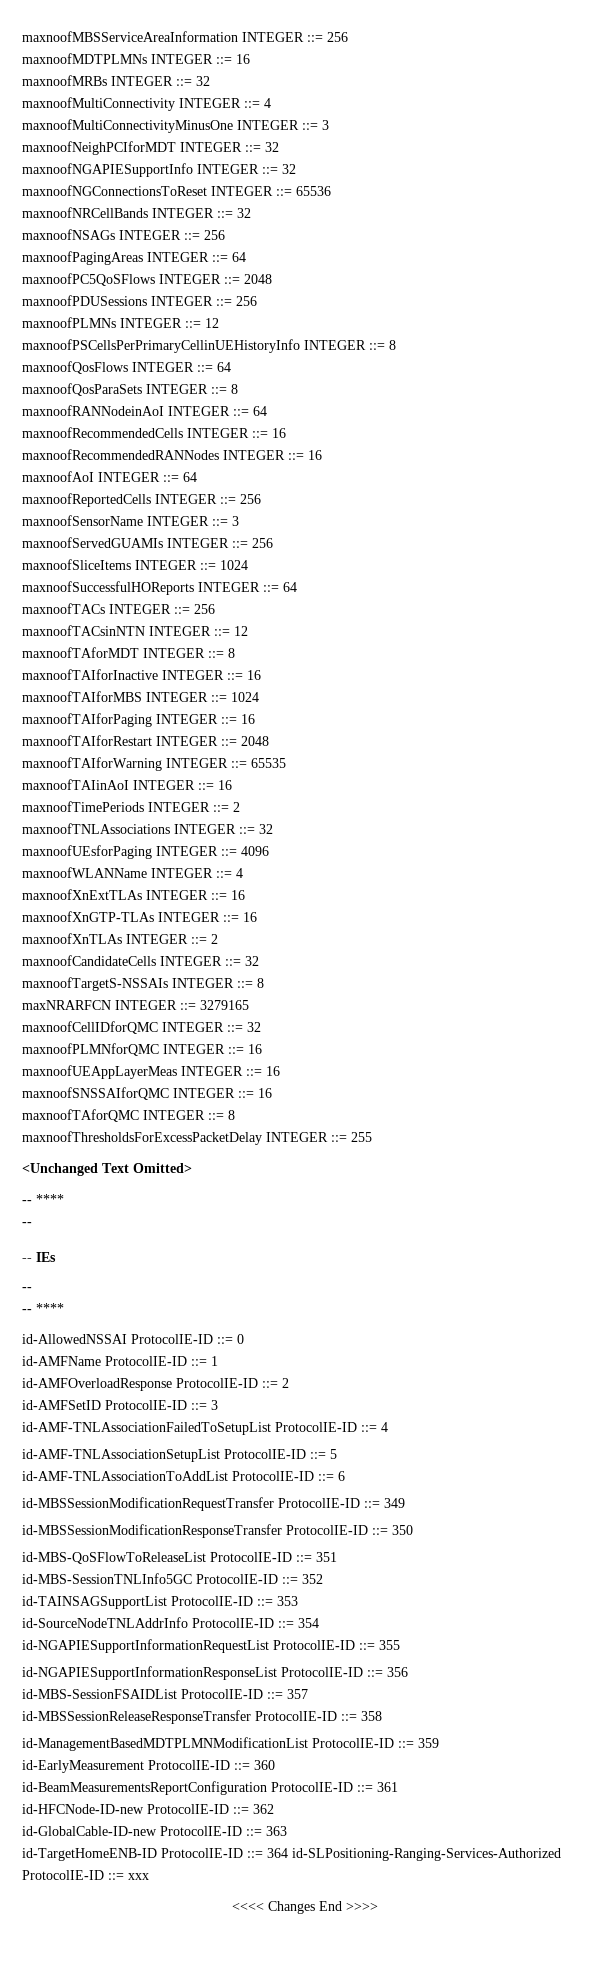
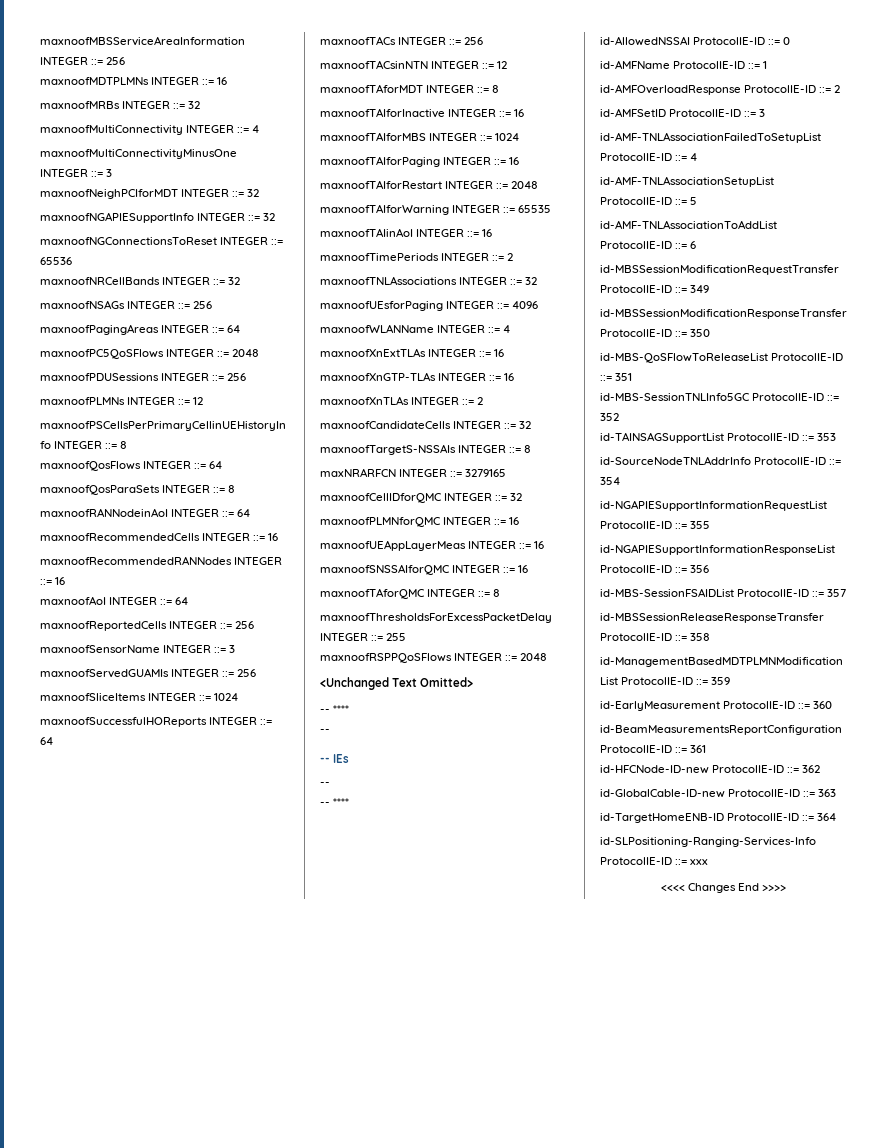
+ maxnoofRSPPQoSFlows INTEGER ::= 2048
- id-TargetHomeENB-ID ProtocolIE-ID ::= 364 id-SLPositioning-Ranging-Services-Authorized ProtocolIE-ID ::= xxx
+ id-TargetHomeENB-ID ProtocolIE-ID ::= 364
+ id-SLPositioning-Ranging-Services-Info ProtocolIE-ID ::= xxx

